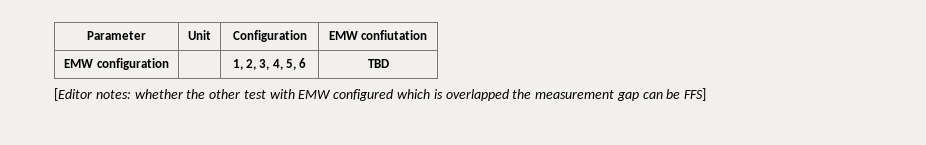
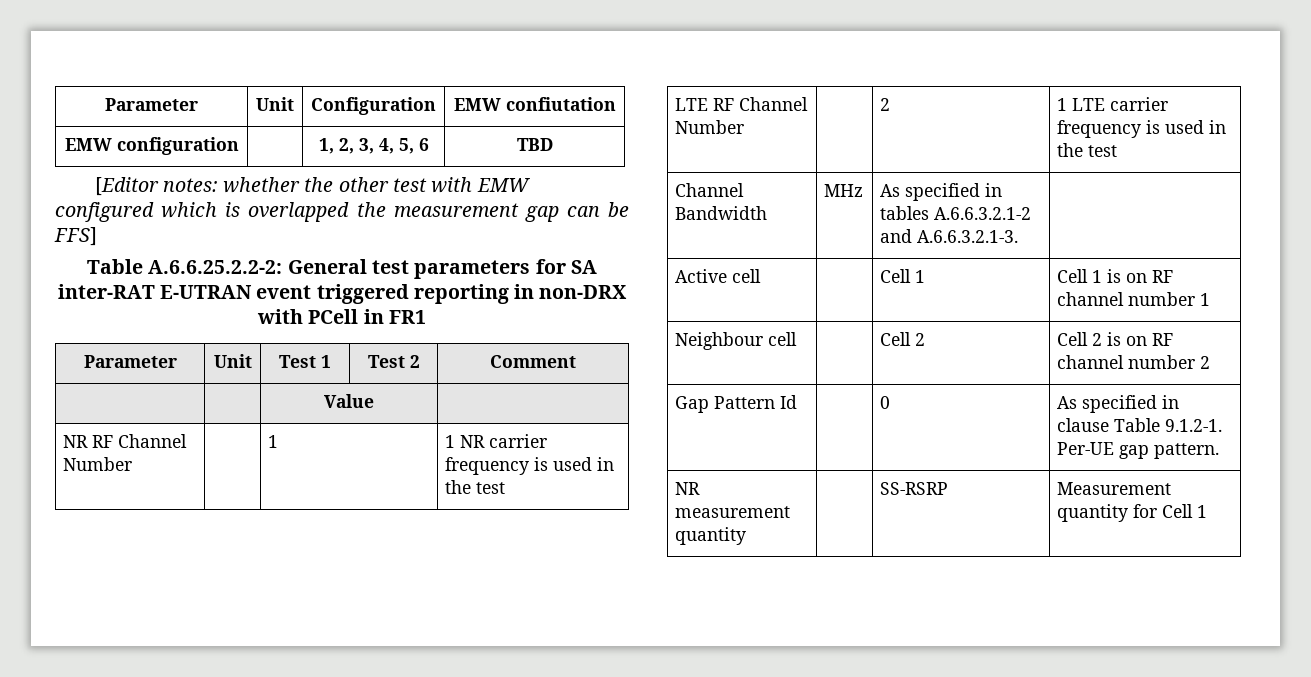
+ Table A.6.6.25.2.2-2: General test parameters for SA inter-RAT E-UTRAN event triggered reporting in non-DRX with PCell in FR1
+ Parameter | Unit | Test 1 | Test 2 | Comment
+ | | Value |
+ NR RF Channel Number | | 1 | 1 NR carrier frequency is used in the test
+ LTE RF Channel Number | | 2 | 1 LTE carrier frequency is used in the test
+ Channel Bandwidth | MHz | As specified in tables A.6.6.3.2.1-2 and A.6.6.3.2.1-3. |
+ Active cell | | Cell 1 | Cell 1 is on RF channel number 1
+ Neighbour cell | | Cell 2 | Cell 2 is on RF channel number 2
+ Gap Pattern Id | | 0 | As specified in clause Table 9.1.2-1. Per-UE gap pattern.
+ NR measurement quantity | | SS-RSRP | Measurement quantity for Cell 1

